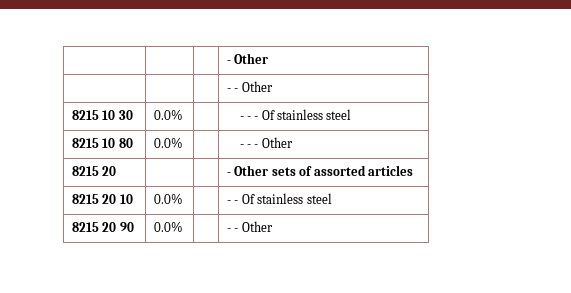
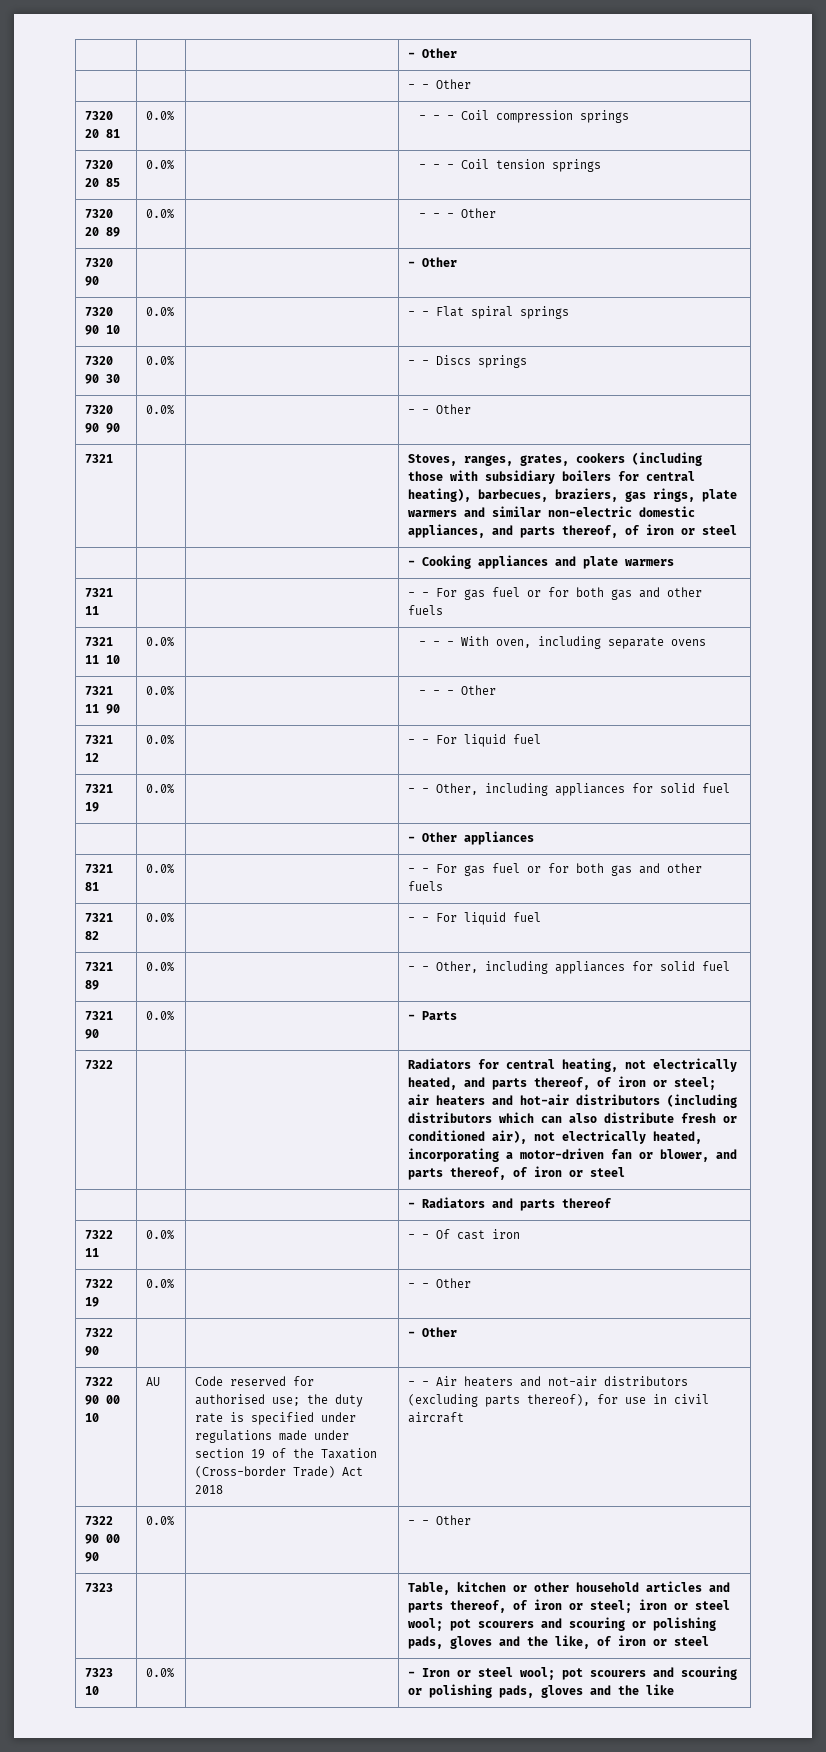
- 8215 10 30 | 0.0% | | - - - Of stainless steel
- 8215 10 80 | 0.0% | | - - - Other
- 8215 20 | | | - Other sets of assorted articles
- 8215 20 10 | 0.0% | | - - Of stainless steel
- 8215 20 90 | 0.0% | | - - Other
+ 7320 20 81 | 0.0% | | - - - Coil compression springs
+ 7320 20 85 | 0.0% | | - - - Coil tension springs
+ 7320 20 89 | 0.0% | | - - - Other
+ 7320 90 | | | - Other
+ 7320 90 10 | 0.0% | | - - Flat spiral springs
+ 7320 90 30 | 0.0% | | - - Discs springs
+ 7320 90 90 | 0.0% | | - - Other
+ 7321 | | | Stoves, ranges, grates, cookers (including those with subsidiary boilers for central heating), barbecues, braziers, gas rings, plate warmers and similar non-electric domestic appliances, and parts thereof, of iron or steel
+ | | | - Cooking appliances and plate warmers
+ 7321 11 | | | - - For gas fuel or for both gas and other fuels
+ 7321 11 10 | 0.0% | | - - - With oven, including separate ovens
+ 7321 11 90 | 0.0% | | - - - Other
+ 7321 12 | 0.0% | | - - For liquid fuel
+ 7321 19 | 0.0% | | - - Other, including appliances for solid fuel
+ | | | - Other appliances
+ 7321 81 | 0.0% | | - - For gas fuel or for both gas and other fuels
+ 7321 82 | 0.0% | | - - For liquid fuel
+ 7321 89 | 0.0% | | - - Other, including appliances for solid fuel
+ 7321 90 | 0.0% | | - Parts
+ 7322 | | | Radiators for central heating, not electrically heated, and parts thereof, of iron or steel; air heaters and hot-air distributors (including distributors which can also distribute fresh or conditioned air), not electrically heated, incorporating a motor-driven fan or blower, and parts thereof, of iron or steel
+ | | | - Radiators and parts thereof
+ 7322 11 | 0.0% | | - - Of cast iron
+ 7322 19 | 0.0% | | - - Other
+ 7322 90 | | | - Other
+ 7322 90 00 10 | AU | Code reserved for authorised use; the duty rate is specified under regulations made under section 19 of the Taxation (Cross-border Trade) Act 2018 | - - Air heaters and not-air distributors (excluding parts thereof), for use in civil aircraft
+ 7322 90 00 90 | 0.0% | | - - Other
+ 7323 | | | Table, kitchen or other household articles and parts thereof, of iron or steel; iron or steel wool; pot scourers and scouring or polishing pads, gloves and the like, of iron or steel
+ 7323 10 | 0.0% | | - Iron or steel wool; pot scourers and scouring or polishing pads, gloves and the like

